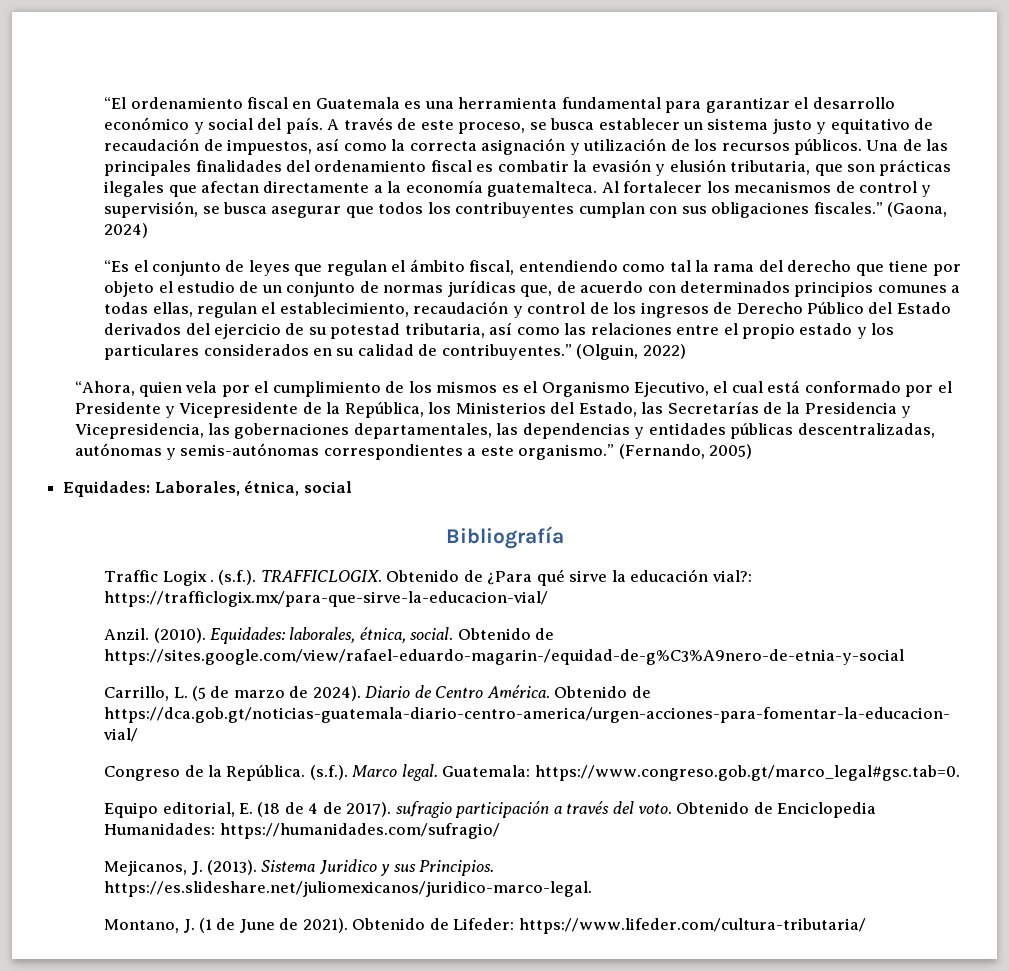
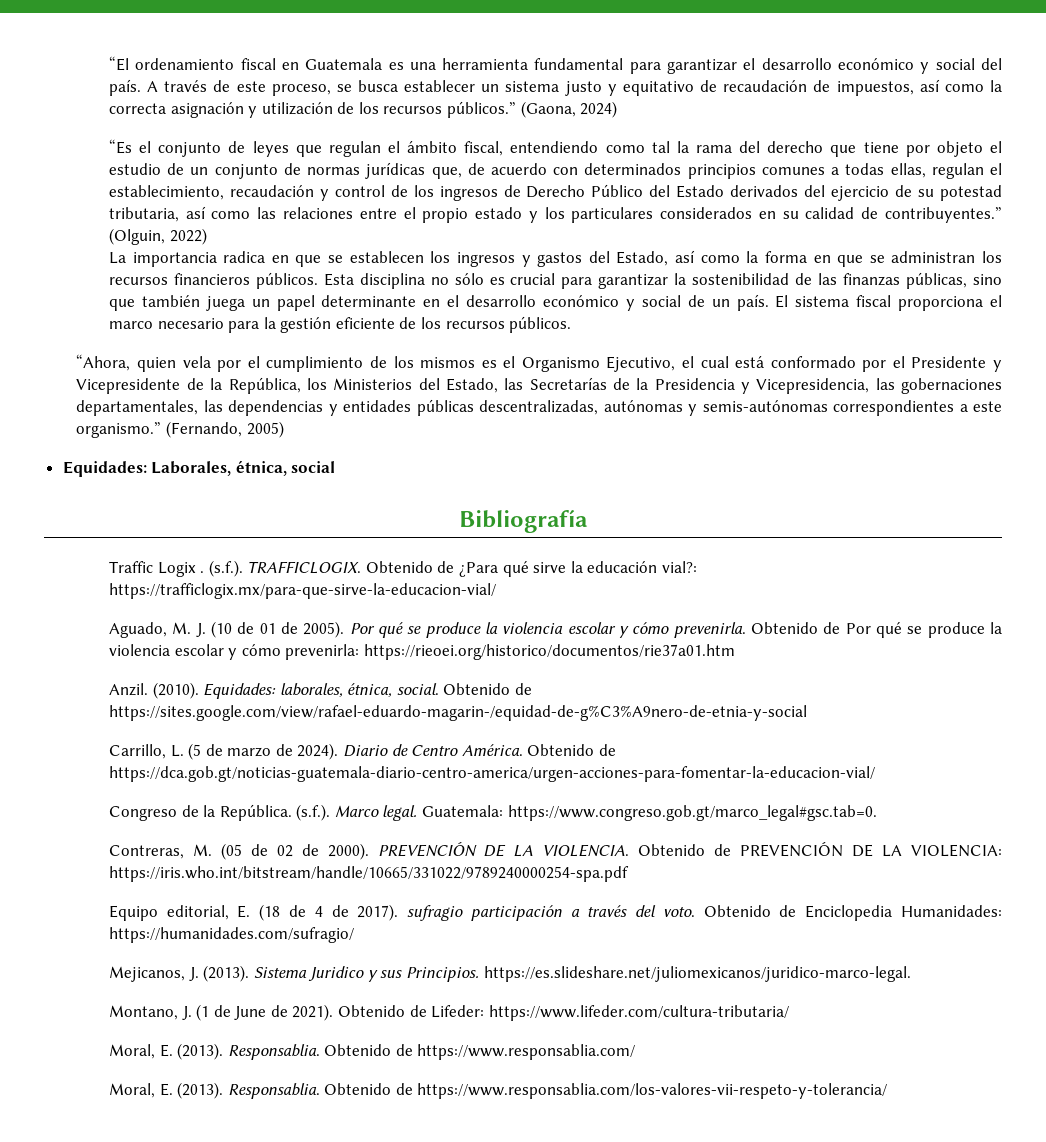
- A través de este proceso, se busca establecer un sistema justo y equitativo de recaudación de impuestos, así como la correcta asignación y utilización de los recursos públicos. Una de las principales finalidades del ordenamiento fiscal es combatir la evasión y elusión tributaria, que son prácticas ilegales que afectan directamente a la economía guatemalteca. Al fortalecer los mecanismos de control y supervisión, se busca asegurar que todos los contribuyentes cumplan con sus obligaciones fiscales.”
+ A través de este proceso, se busca establecer un sistema justo y equitativo de recaudación de impuestos, así como la correcta asignación y utilización de los recursos públicos.”
+ La importancia radica en que se establecen los ingresos y gastos del Estado, así como la forma en que se administran los recursos financieros públicos. Esta disciplina no sólo es crucial para garantizar la sostenibilidad de las finanzas públicas, sino que también juega un papel determinante en el desarrollo económico y social de un país. El sistema fiscal proporciona el marco necesario para la gestión eficiente de los recursos públicos.
+ Aguado, M. J. (10 de 01 de 2005). Por qué se produce la violencia escolar y cómo prevenirla. Obtenido de Por qué se produce la violencia escolar y cómo prevenirla: https://rieoei.org/historico/documentos/rie37a01.htm
+ Contreras, M. (05 de 02 de 2000). PREVENCIÓN DE LA VIOLENCIA. Obtenido de PREVENCIÓN DE LA VIOLENCIA: https://iris.who.int/bitstream/handle/10665/331022/9789240000254-spa.pdf
+ Moral, E. (2013). Responsablia. Obtenido de https://www.responsablia.com/
+ Moral, E. (2013). Responsablia. Obtenido de https://www.responsablia.com/los-valores-vii-respeto-y-tolerancia/

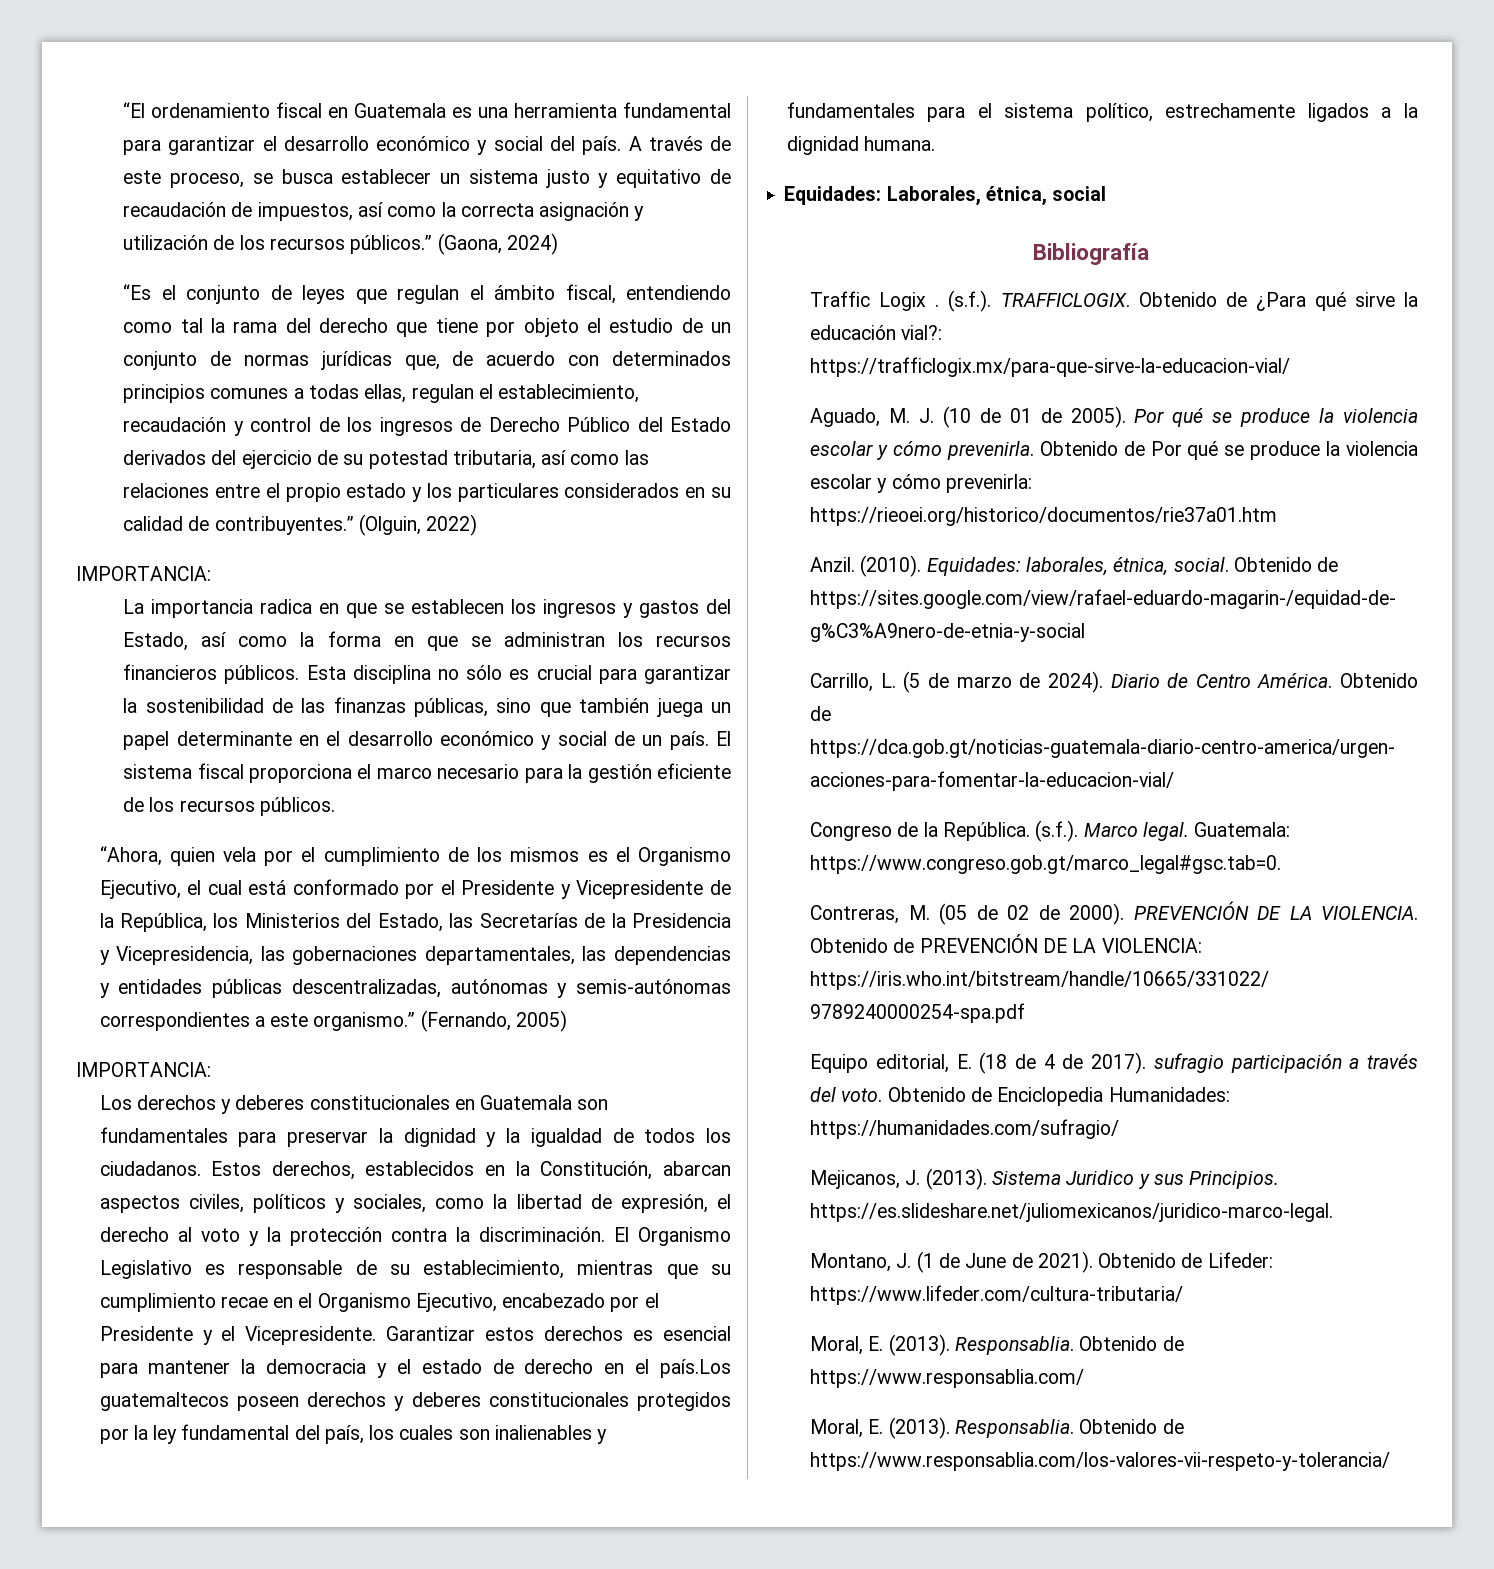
  (Olguin, 2022)
+ IMPORTANCIA:
  (Fernando, 2005)
+ IMPORTANCIA:
+ Los derechos y deberes constitucionales en Guatemala son fundamentales para preservar la dignidad y la igualdad de todos los ciudadanos. Estos derechos, establecidos en la Constitución, abarcan aspectos civiles, políticos y sociales, como la libertad de expresión, el derecho al voto y la protección contra la discriminación. El Organismo Legislativo es responsable de su establecimiento, mientras que su cumplimiento recae en el Organismo Ejecutivo, encabezado por el Presidente y el Vicepresidente. Garantizar estos derechos es esencial para mantener la democracia y el estado de derecho en el país.Los guatemaltecos poseen derechos y deberes constitucionales protegidos por la ley fundamental del país, los cuales son inalienables y fundamentales para el sistema político, estrechamente ligados a la dignidad humana.

